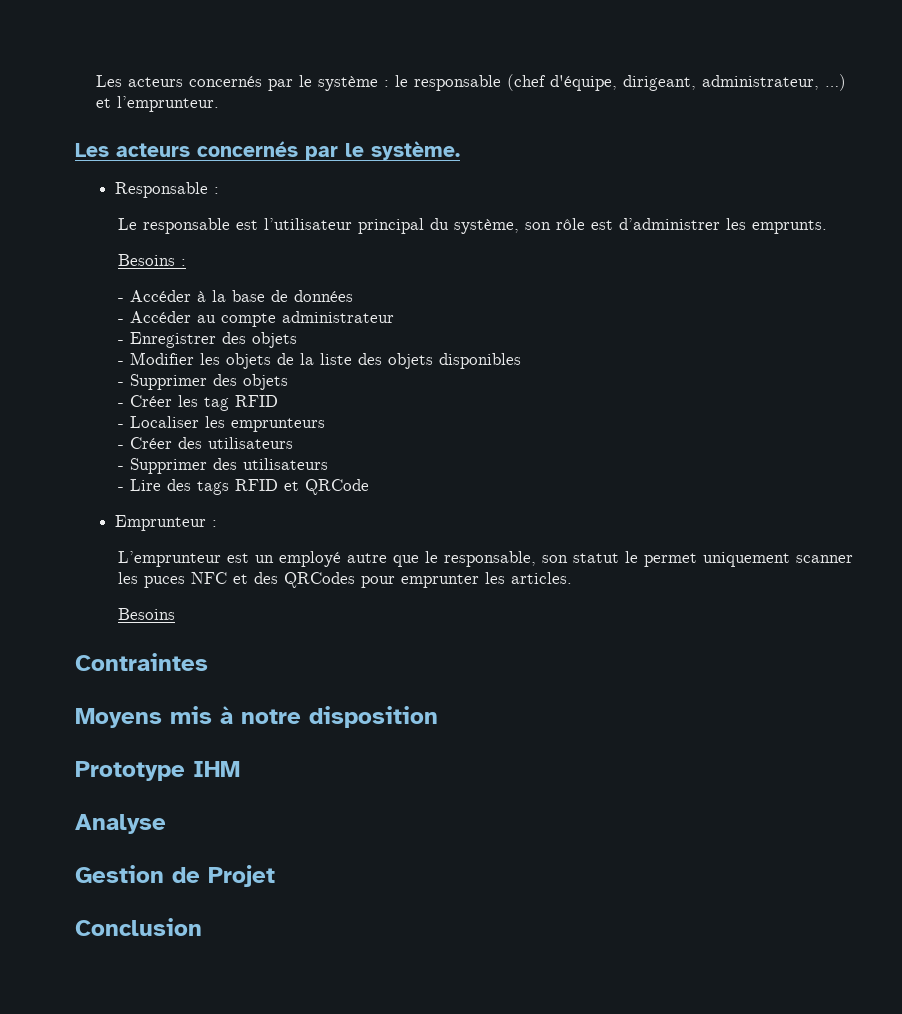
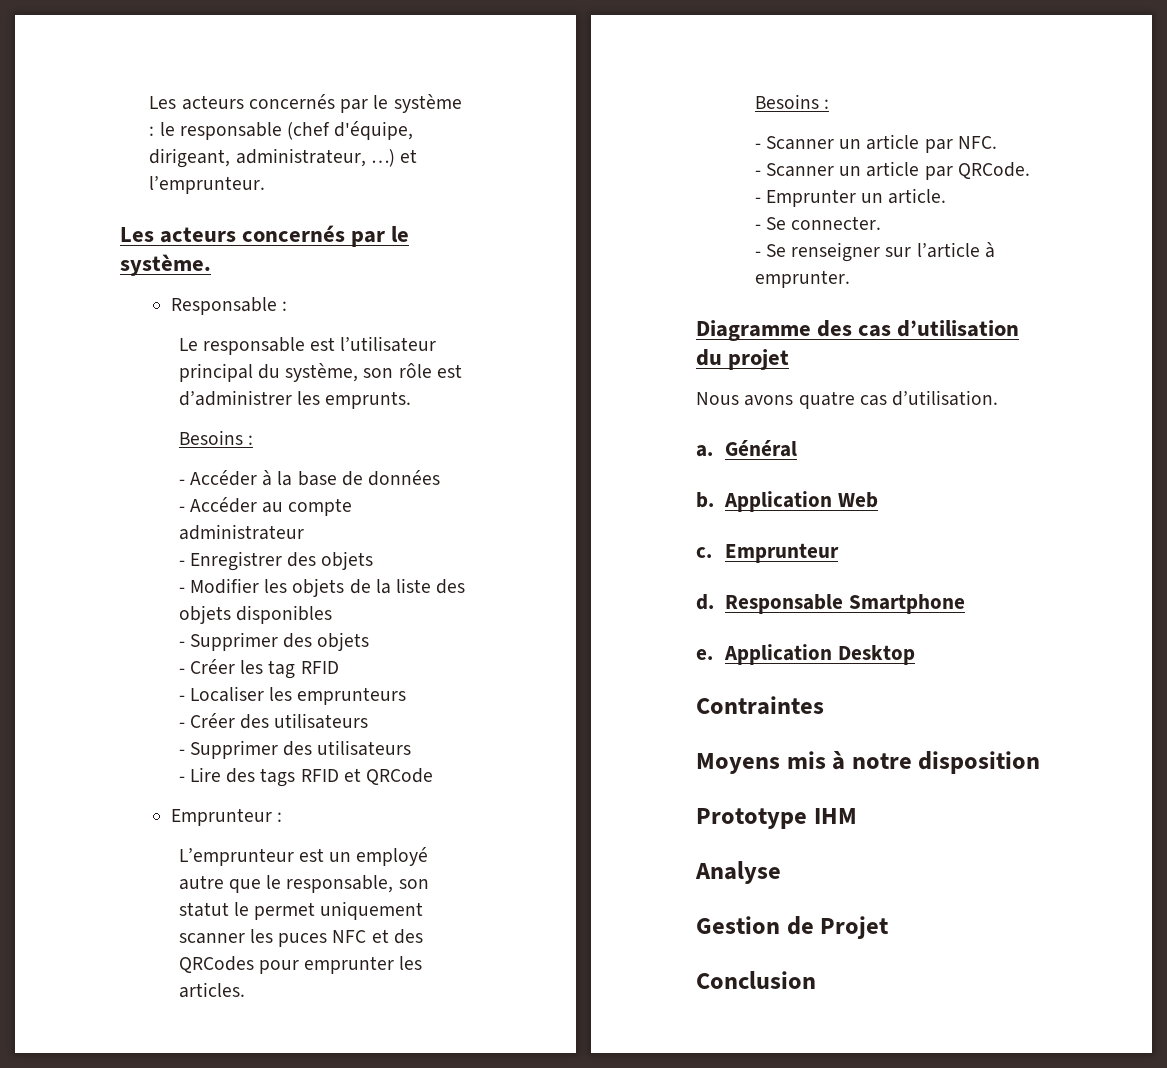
  L’emprunteur est un employé autre que le responsable, son statut le permet uniquement scanner les puces NFC et des QRCodes pour emprunter les articles.
- Besoins
+ Besoins :
+ - Scanner un article par NFC.
+ - Scanner un article par QRCode.
+ - Emprunter un article.
+ - Se connecter.
+ - Se renseigner sur l’article à emprunter.
+ Diagramme des cas d’utilisation du projet
+ Nous avons quatre cas d’utilisation.
+ a. Général
+ b. Application Web
+ c. Emprunteur
+ d. Responsable Smartphone
+ e. Application Desktop

